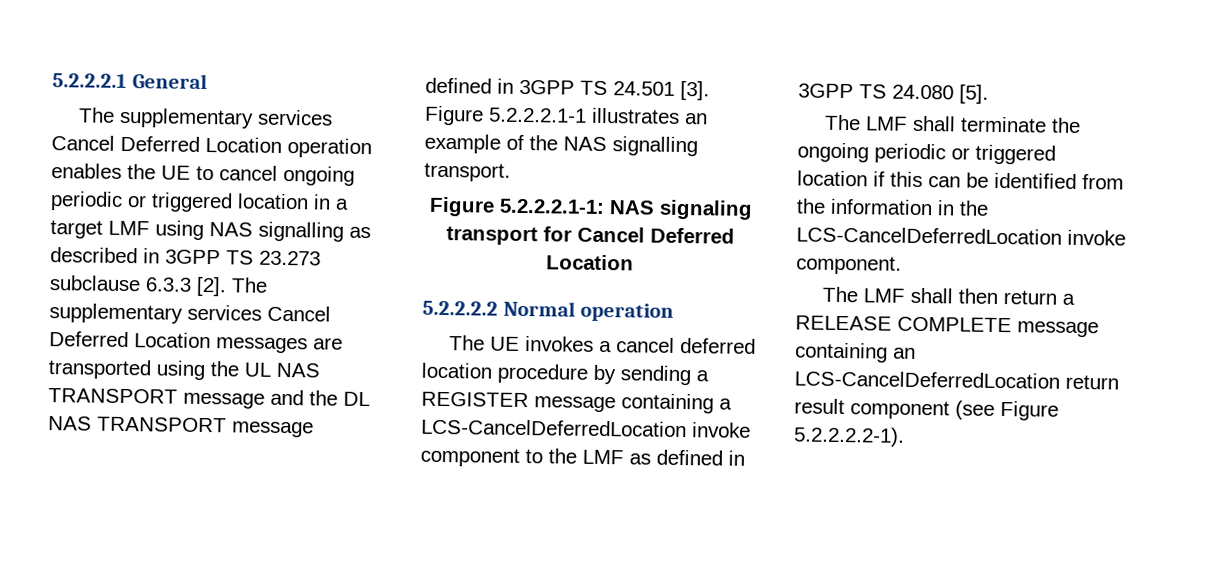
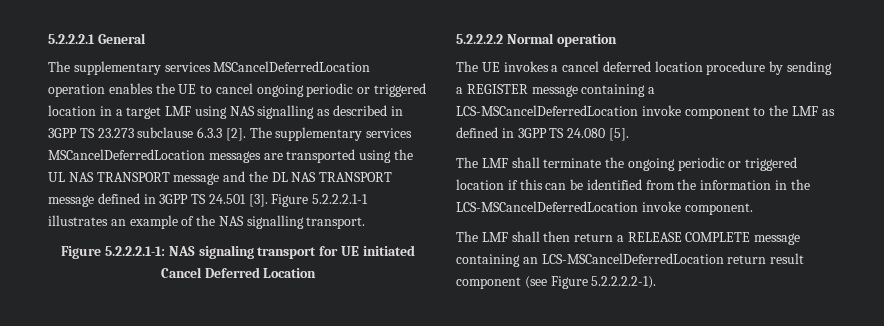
- The supplementary services Cancel Deferred Location operation enables the UE to cancel ongoing periodic or triggered location in a target LMF using NAS signalling as described in 3GPP TS 23.273 subclause 6.3.3 [2].
+ The supplementary services MSCancelDeferredLocation operation enables the UE to cancel ongoing periodic or triggered location in a target LMF using NAS signalling as described in 3GPP TS 23.273 subclause 6.3.3 [2].
- The supplementary services Cancel Deferred Location messages are transported using the UL NAS TRANSPORT message and the DL NAS TRANSPORT message defined in 3GPP TS 24.501 [3].
+ The supplementary services MSCancelDeferredLocation messages are transported using the UL NAS TRANSPORT message and the DL NAS TRANSPORT message defined in 3GPP TS 24.501 [3].
- Figure 5.2.2.2.1-1: NAS signaling transport for Cancel Deferred Location
+ Figure 5.2.2.2.1-1: NAS signaling transport for UE initiated Cancel Deferred Location
- The UE invokes a cancel deferred location procedure by sending a REGISTER message containing a LCS-CancelDeferredLocation invoke component to the LMF as defined in 3GPP TS 24.080 [5].
+ The UE invokes a cancel deferred location procedure by sending a REGISTER message containing a LCS-MSCancelDeferredLocation invoke component to the LMF as defined in 3GPP TS 24.080 [5].
- The LMF shall terminate the ongoing periodic or triggered location if this can be identified from the information in the LCS-CancelDeferredLocation invoke component.
+ The LMF shall terminate the ongoing periodic or triggered location if this can be identified from the information in the LCS-MSCancelDeferredLocation invoke component.
- The LMF shall then return a RELEASE COMPLETE message containing an LCS-CancelDeferredLocation return result component (see Figure 5.2.2.2.2-1).
+ The LMF shall then return a RELEASE COMPLETE message containing an LCS-MSCancelDeferredLocation return result component (see Figure 5.2.2.2.2-1).

